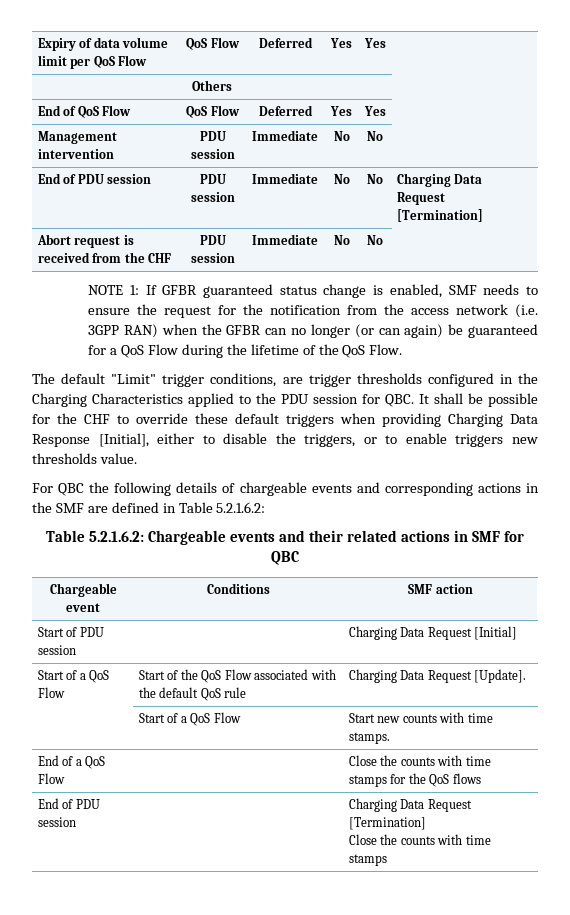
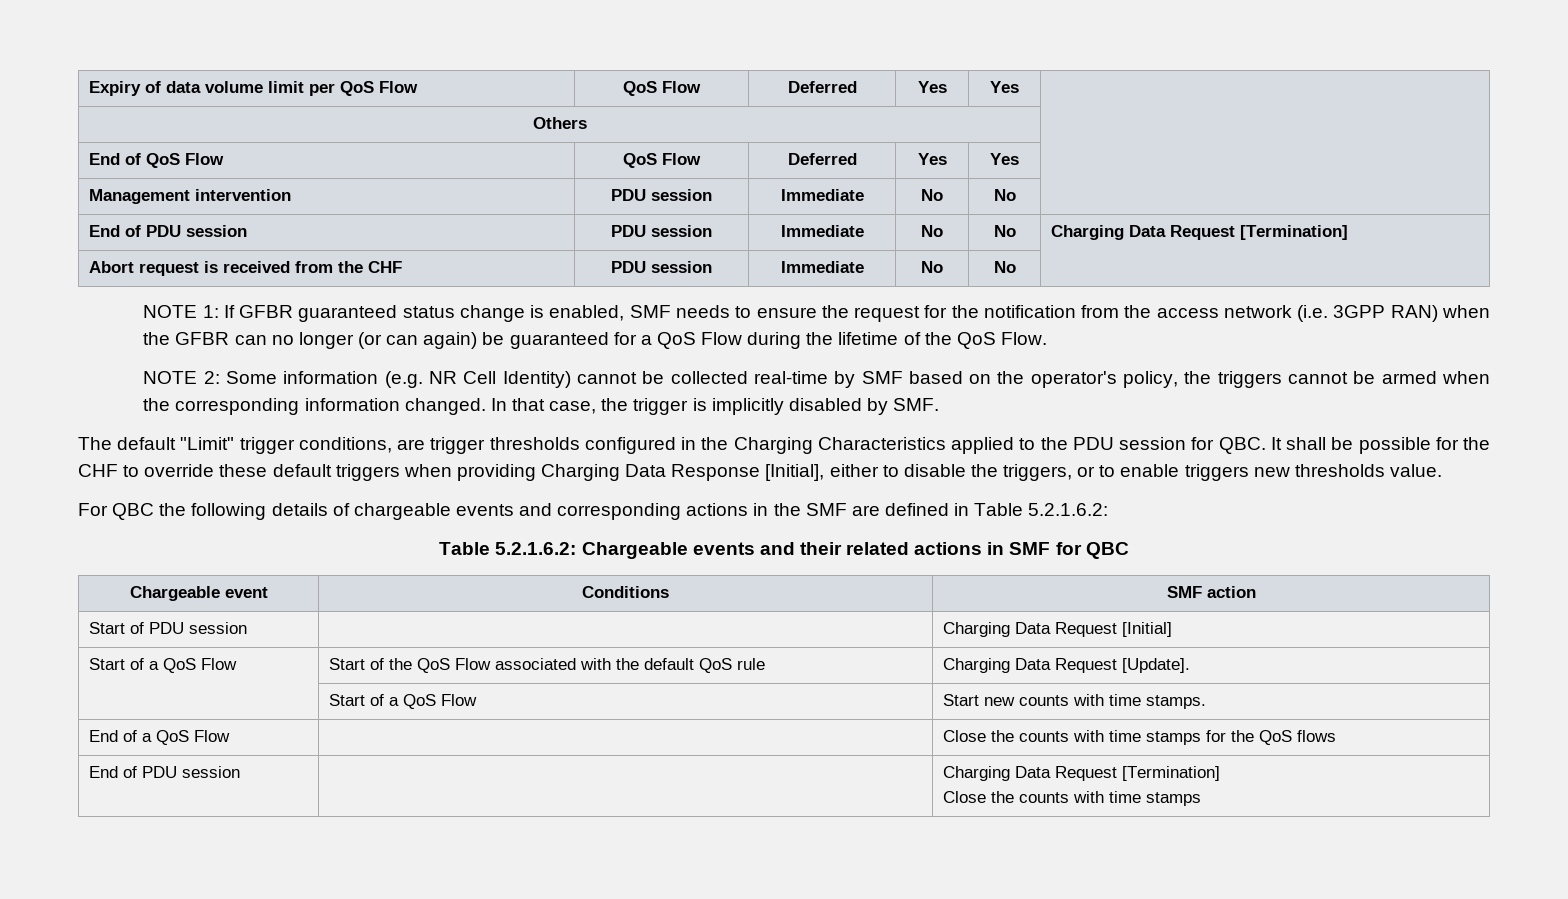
+ NOTE 2: Some information (e.g. NR Cell Identity) cannot be collected real-time by SMF based on the operator's policy, the triggers cannot be armed when the corresponding information changed. In that case, the trigger is implicitly disabled by SMF.

